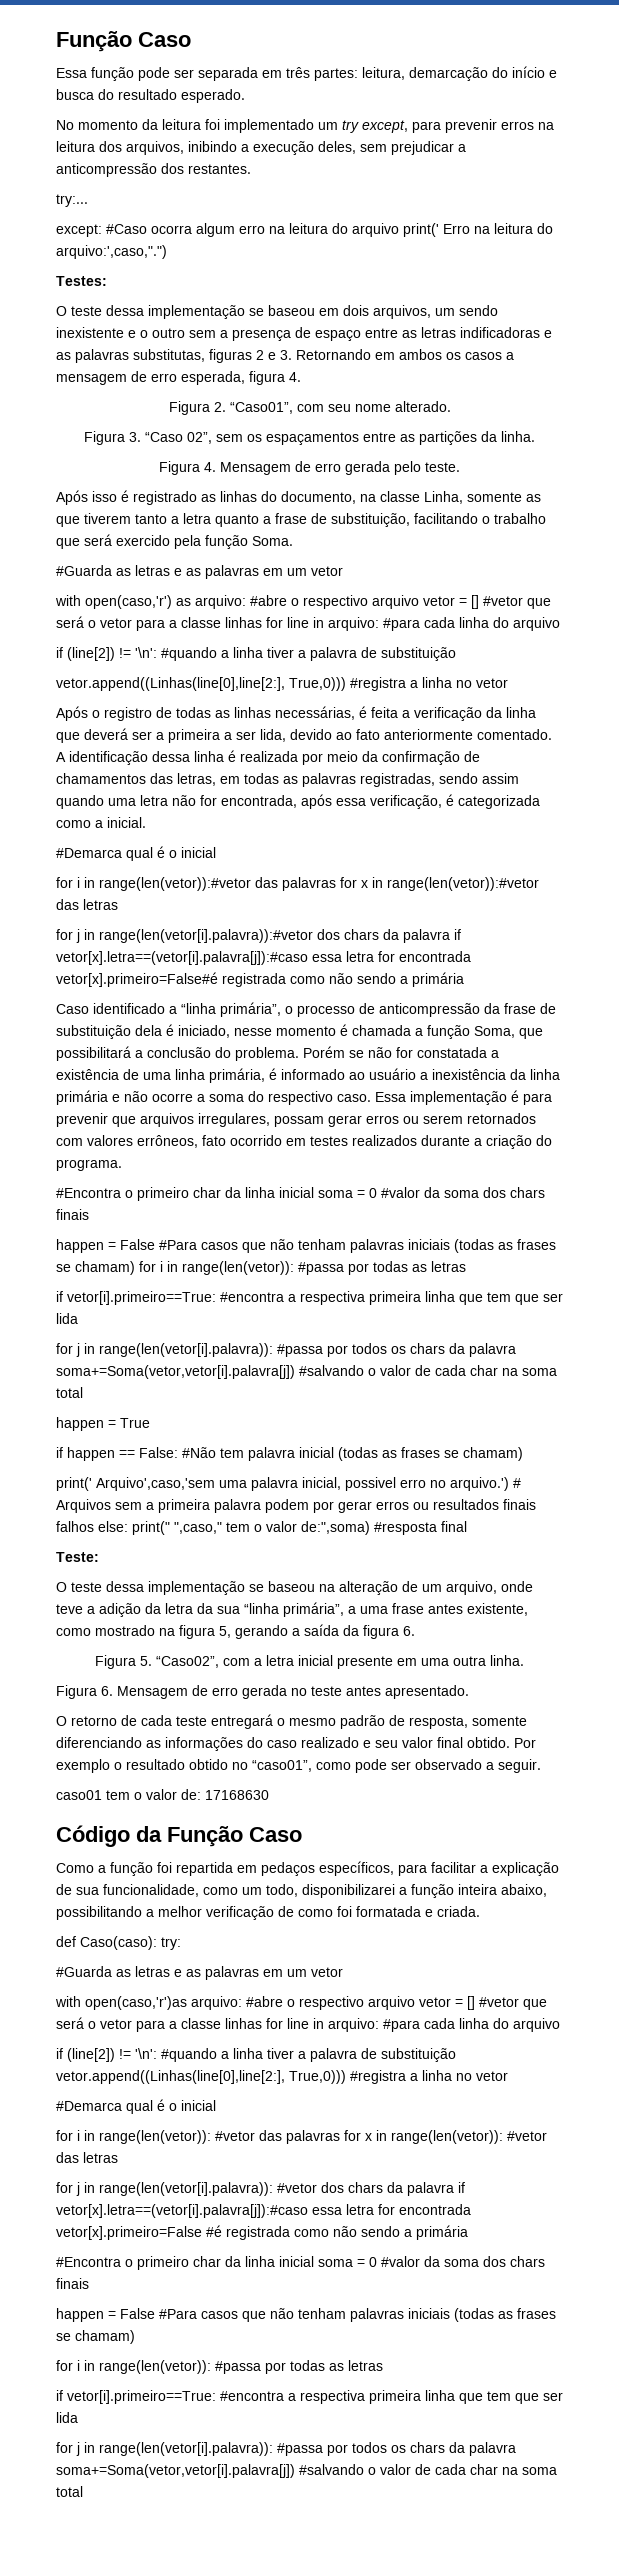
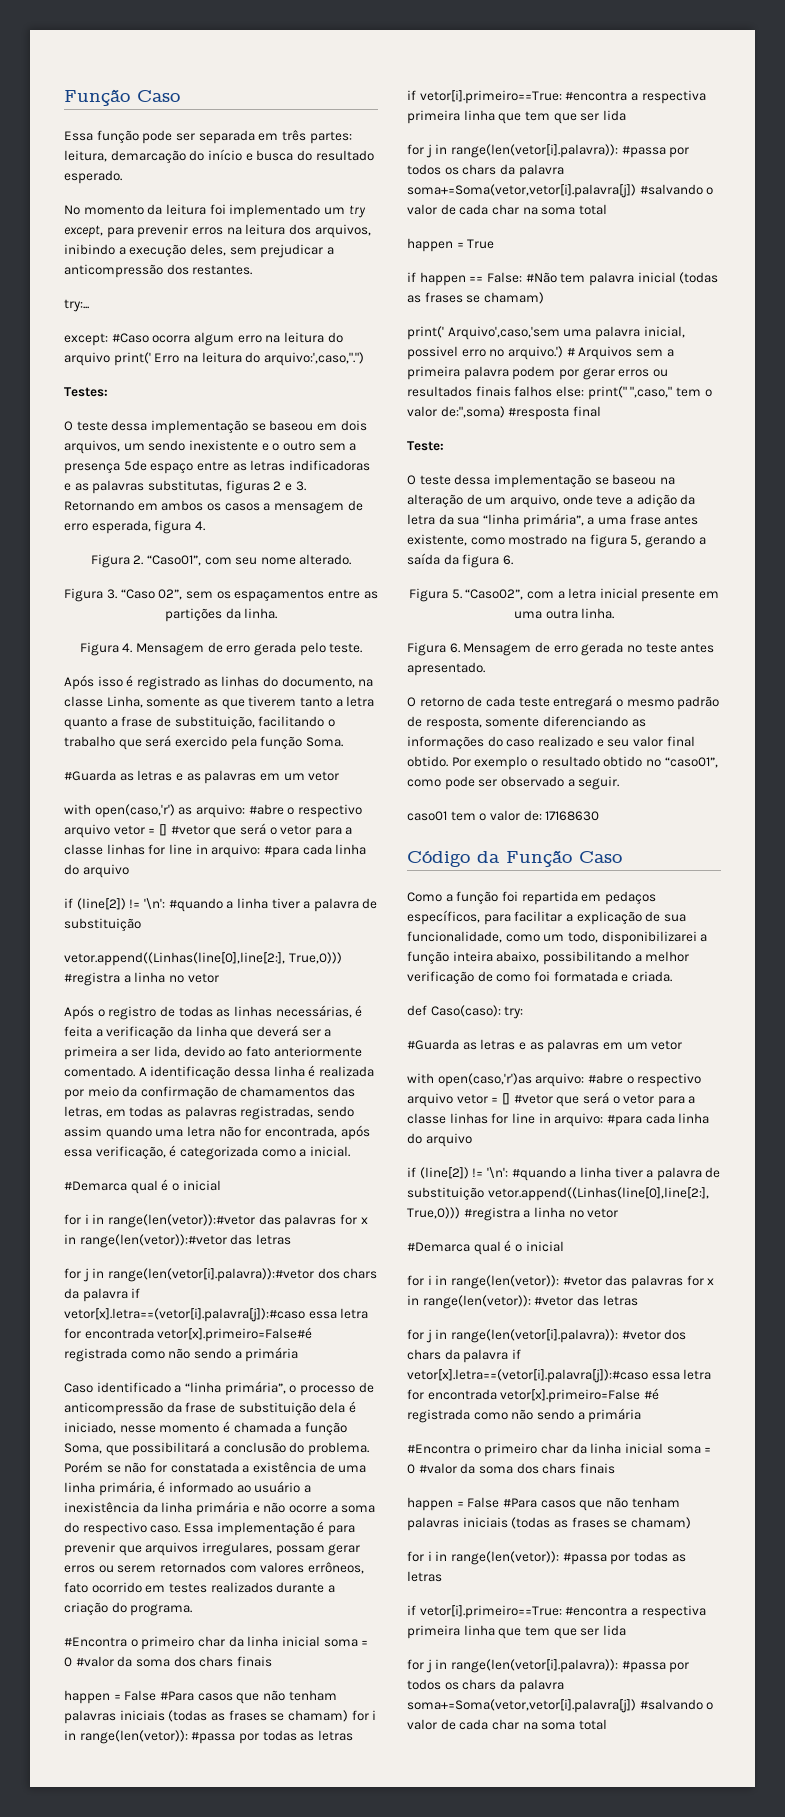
- O teste dessa implementação se baseou em dois arquivos, um sendo inexistente e o outro sem a presença de espaço entre as letras indificadoras e as palavras substitutas, figuras 2 e 3. Retornando em ambos os casos a mensagem de erro esperada, figura 4.
+ O teste dessa implementação se baseou em dois arquivos, um sendo inexistente e o outro sem a presença 5de espaço entre as letras indificadoras e as palavras substitutas, figuras 2 e 3. Retornando em ambos os casos a mensagem de erro esperada, figura 4.

